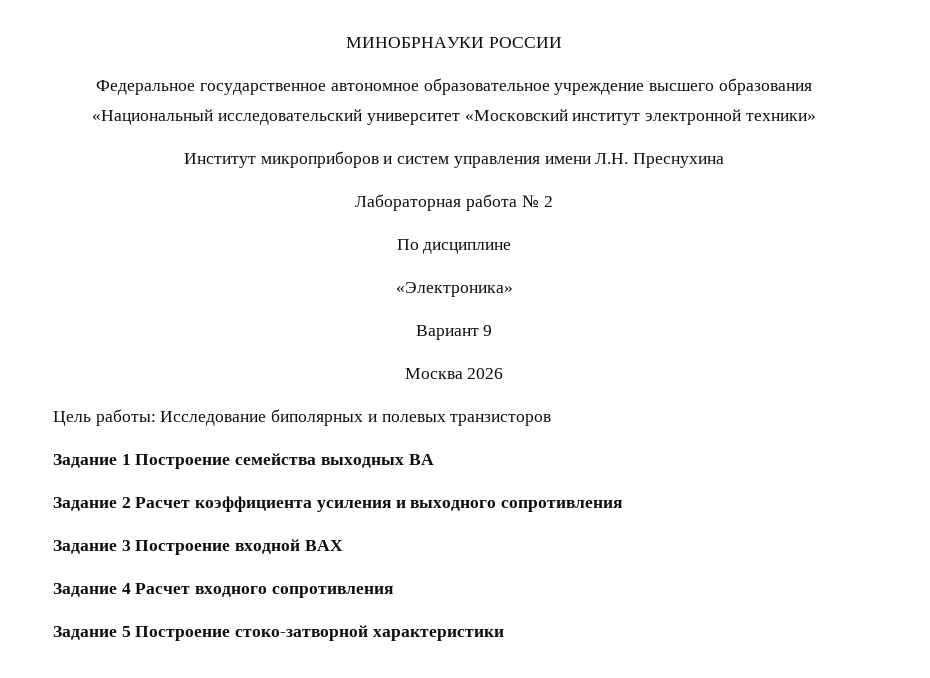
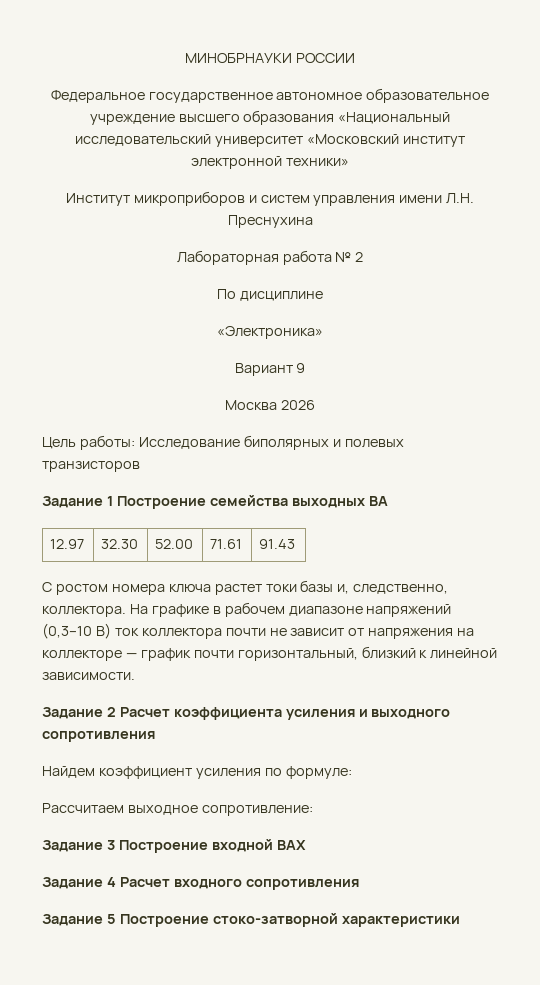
+ 12.97 | 32.30 | 52.00 | 71.61 | 91.43
+ С ростом номера ключа растет токи базы и, следственно, коллектора. На графике в рабочем диапазоне напряжений (0,3–10 В) ток коллектора почти не зависит от напряжения на коллекторе — график почти горизонтальный, близкий к линейной зависимости.
+ Найдем коэффициент усиления по формуле:
+ Рассчитаем выходное сопротивление:

